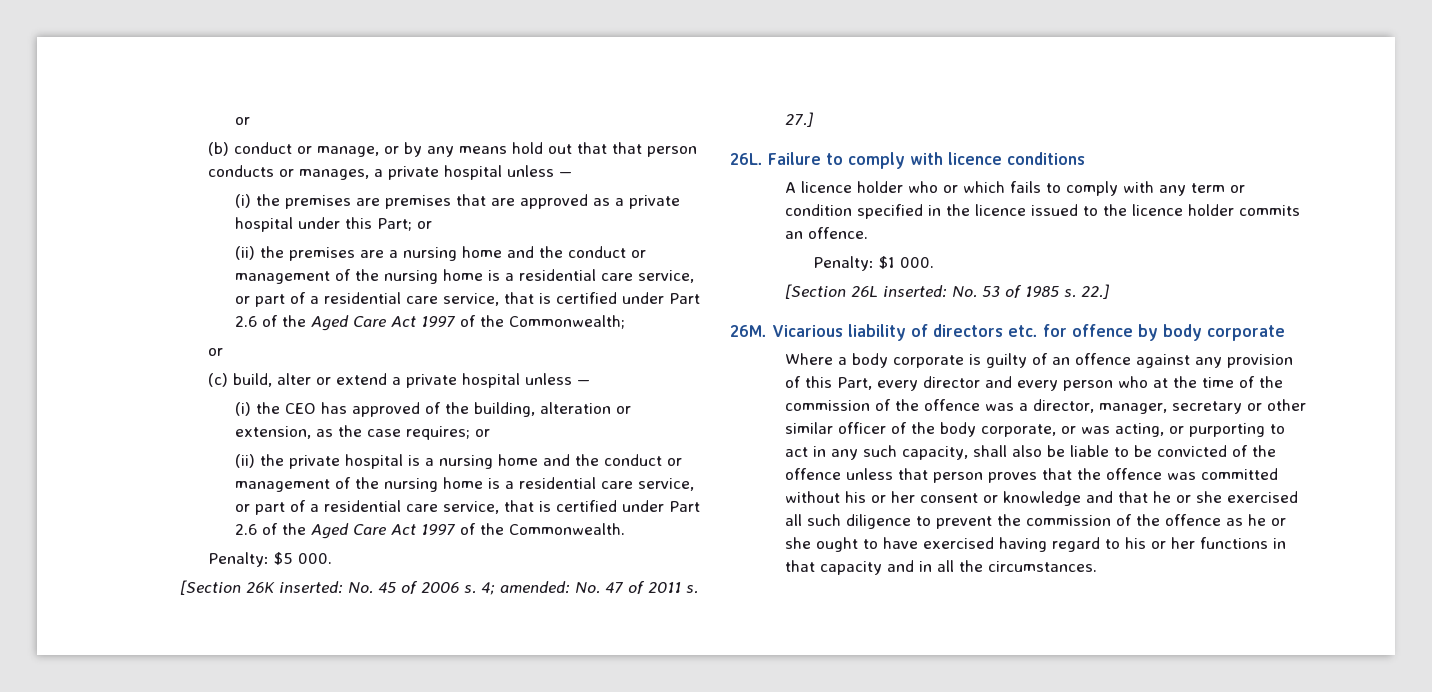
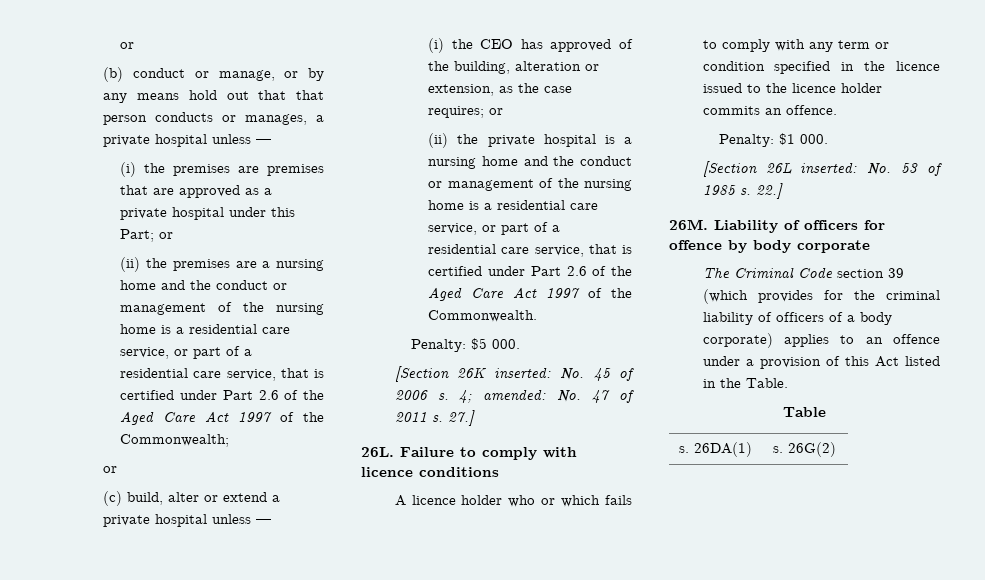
- Vicarious liability of directors etc. for offence by body corporate
+ Liability of officers for offence by body corporate
- Where a body corporate is guilty of an offence against any provision of this Part, every director and every person who at the time of the commission of the offence was a director, manager, secretary or other similar officer of the body corporate, or was acting, or purporting to act in any such capacity, shall also be liable to be convicted of the offence unless that person proves that the offence was committed without his or her consent or knowledge and that he or she exercised all such diligence to prevent the commission of the offence as he or she ought to have exercised having regard to his or her functions in that capacity and in all the circumstances.
+ The Criminal Code section 39 (which provides for the criminal liability of officers of a body corporate) applies to an offence under a provision of this Act listed in the Table.
+ Table
+ s. 26DA(1) | s. 26G(2)

